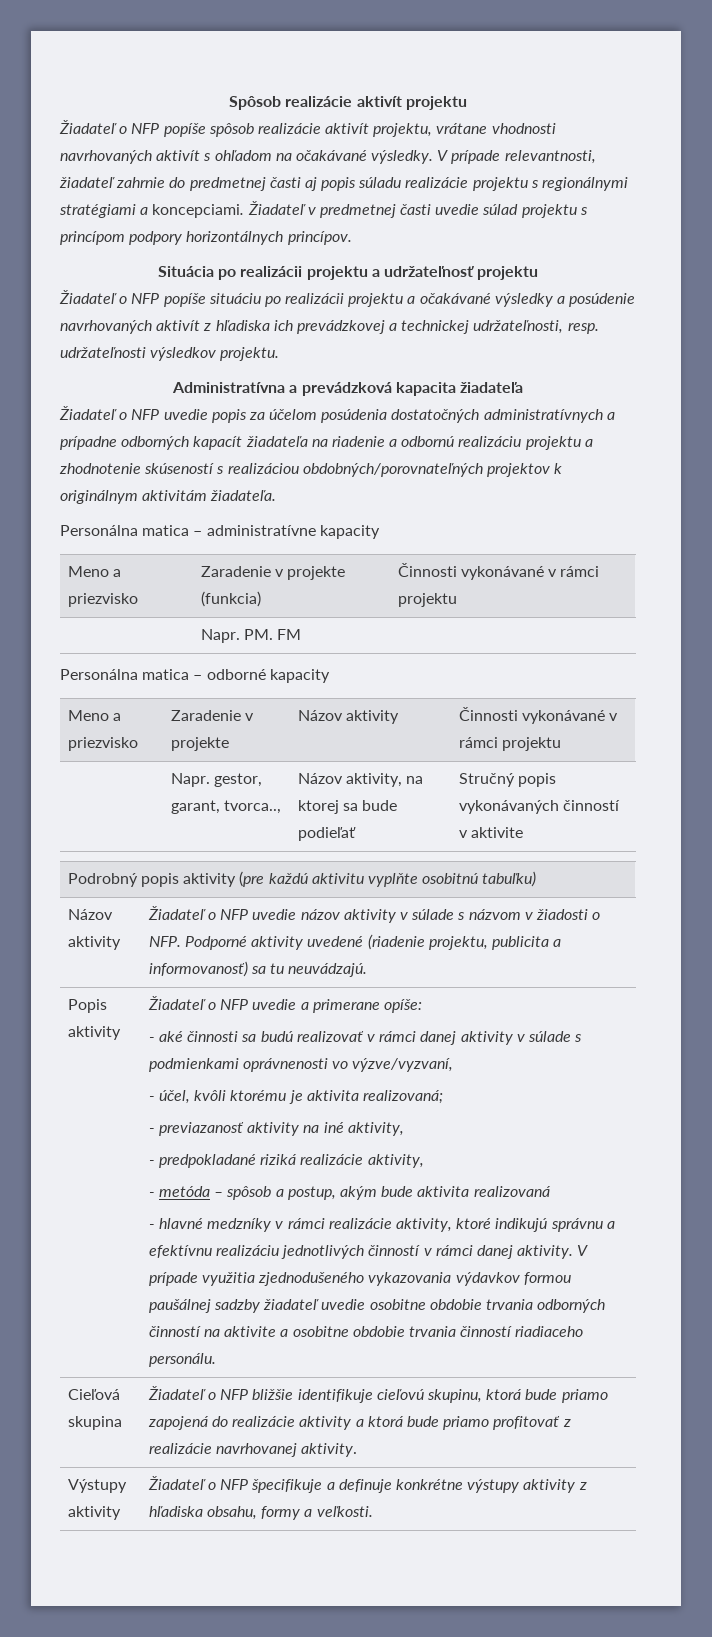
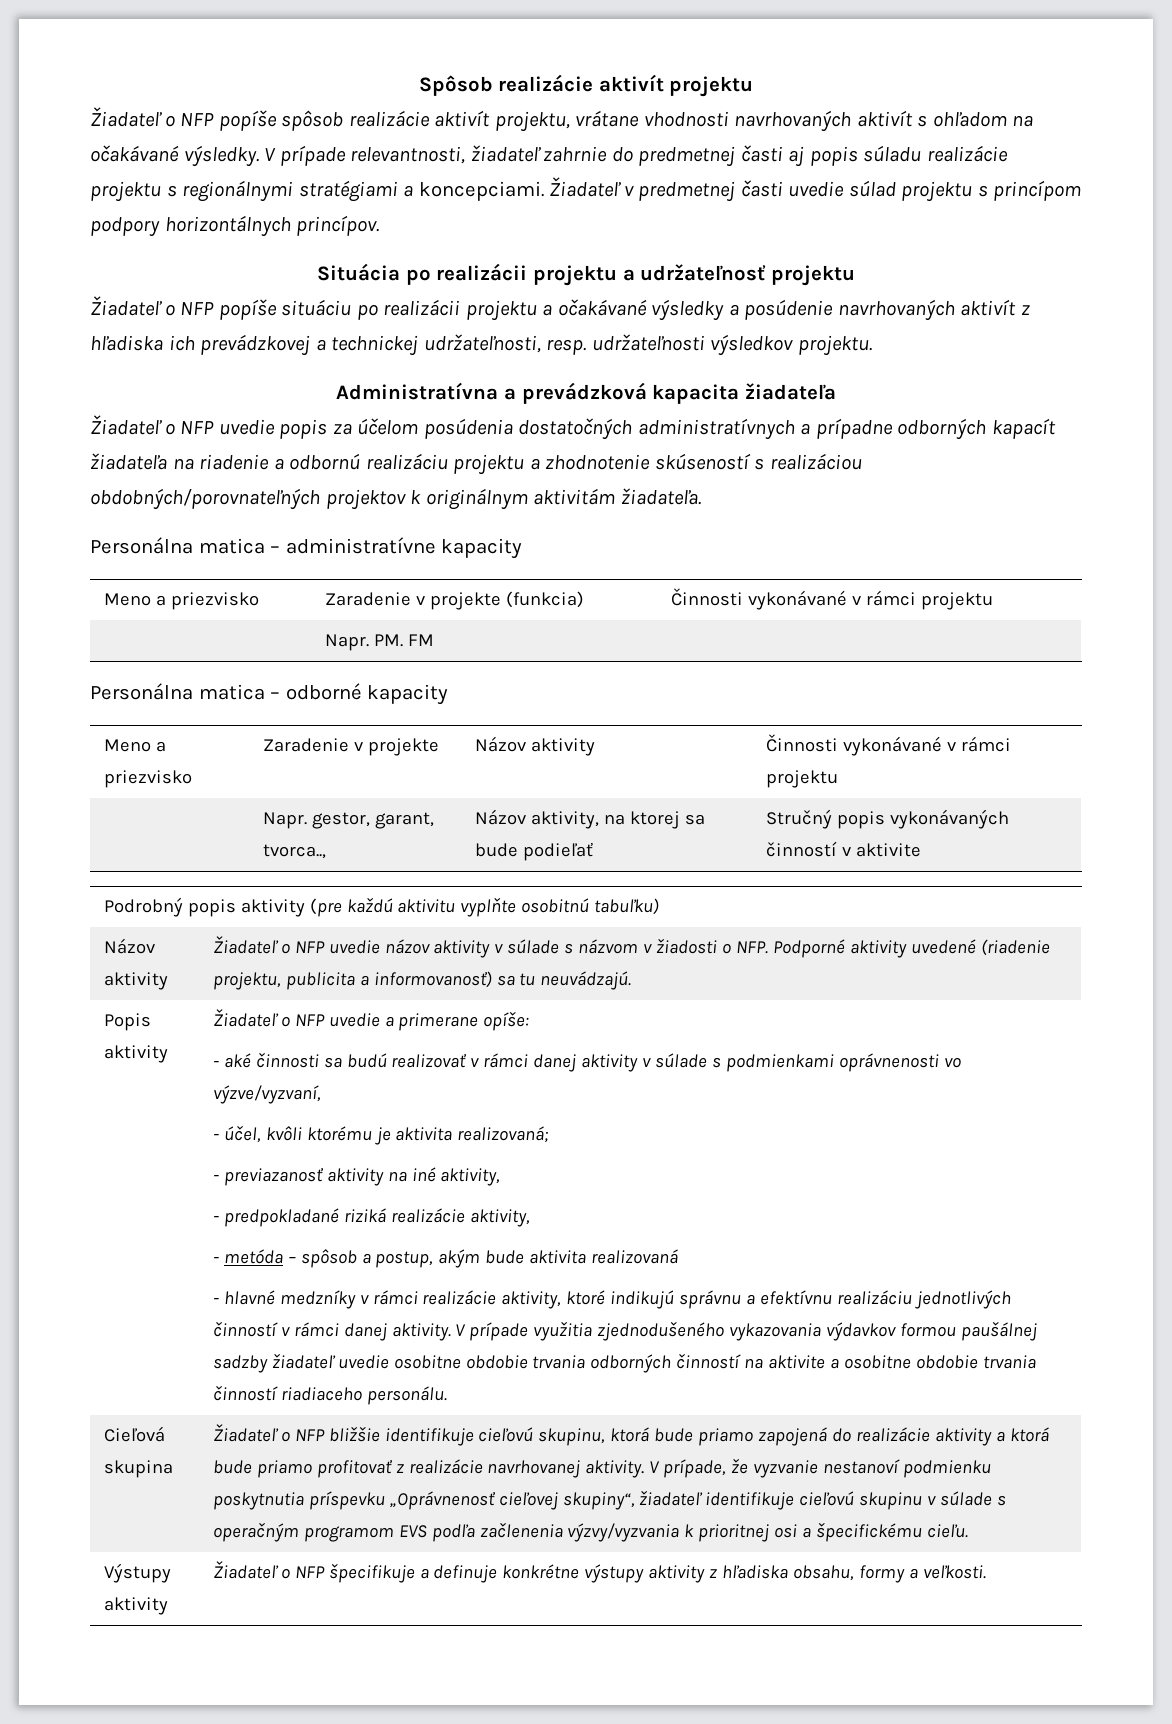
+ V prípade, že vyzvanie nestanoví podmienku poskytnutia príspevku „Oprávnenosť cieľovej skupiny“, žiadateľ identifikuje cieľovú skupinu v súlade s operačným programom EVS podľa začlenenia výzvy/vyzvania k prioritnej osi a špecifickému cieľu.

